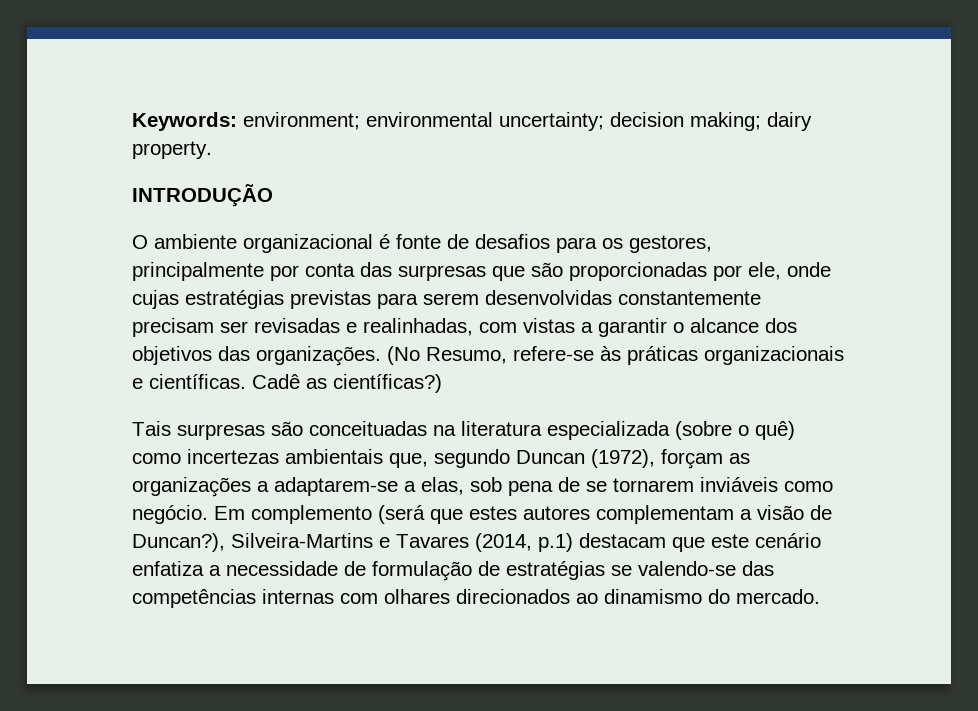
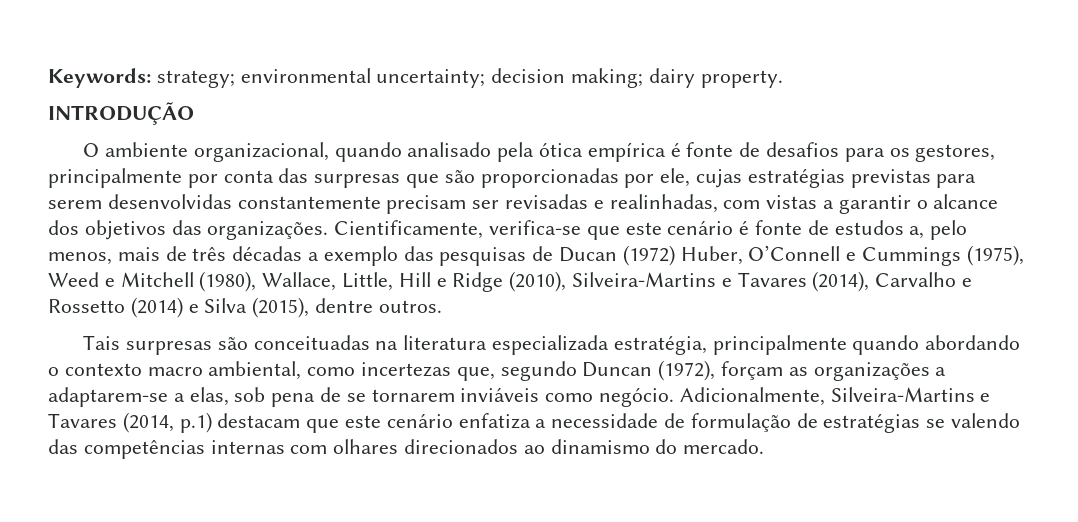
- Keywords: environment; environmental uncertainty; decision making; dairy property.
+ Keywords: strategy; environmental uncertainty; decision making; dairy property.
- O ambiente organizacional é fonte de desafios para os gestores, principalmente por conta das surpresas que são proporcionadas por ele, onde cujas estratégias previstas para serem desenvolvidas constantemente precisam ser revisadas e realinhadas, com vistas a garantir o alcance dos objetivos das organizações.
+ O ambiente organizacional, quando analisado pela ótica empírica é fonte de desafios para os gestores, principalmente por conta das surpresas que são proporcionadas por ele, cujas estratégias previstas para serem desenvolvidas constantemente precisam ser revisadas e realinhadas, com vistas a garantir o alcance dos objetivos das organizações.
- (No Resumo, refere-se às práticas organizacionais e científicas. Cadê as científicas?)
+ Cientificamente, verifica-se que este cenário é fonte de estudos a, pelo menos, mais de três décadas a exemplo das pesquisas de Ducan (1972) Huber, O’Connell e Cummings (1975), Weed e Mitchell (1980), Wallace, Little, Hill e Ridge (2010), Silveira-Martins e Tavares (2014), Carvalho e Rossetto (2014) e Silva (2015), dentre outros.
- Tais surpresas são conceituadas na literatura especializada (sobre o quê) como incertezas ambientais que, segundo Duncan (1972), forçam as organizações a adaptarem-se a elas, sob pena de se tornarem inviáveis como negócio.
+ Tais surpresas são conceituadas na literatura especializada estratégia, principalmente quando abordando o contexto macro ambiental, como incertezas que, segundo Duncan (1972), forçam as organizações a adaptarem-se a elas, sob pena de se tornarem inviáveis como negócio.
- Em complemento (será que estes autores complementam a visão de Duncan?), Silveira-Martins e Tavares (2014, p.1) destacam que este cenário enfatiza a necessidade de formulação de estratégias se valendo-se das competências internas com olhares direcionados ao dinamismo do mercado.
+ Adicionalmente, Silveira-Martins e Tavares (2014, p.1) destacam que este cenário enfatiza a necessidade de formulação de estratégias se valendo das competências internas com olhares direcionados ao dinamismo do mercado.

